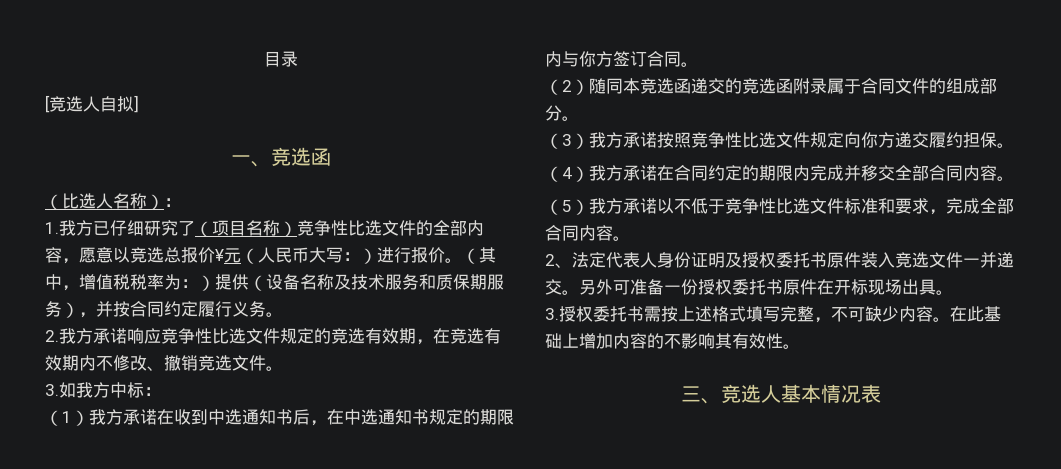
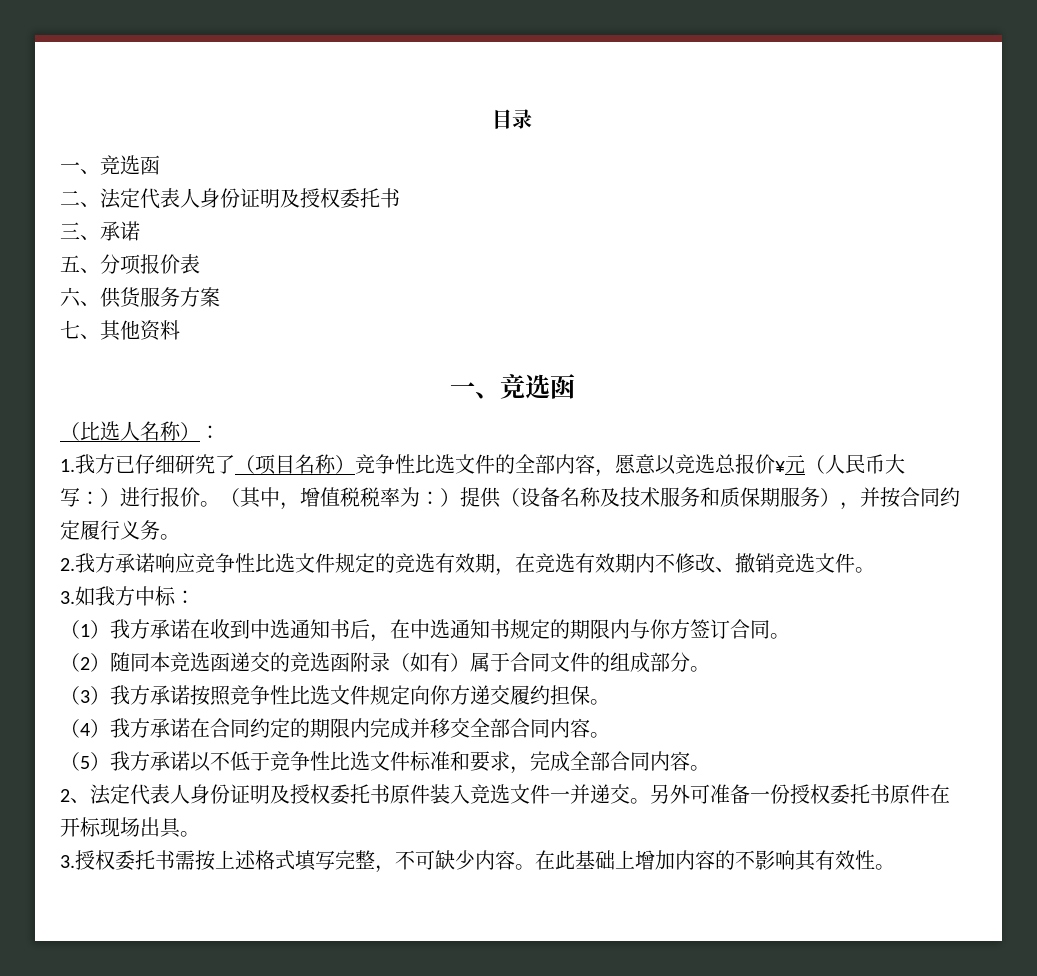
  目录
- [竞选人自拟]
+ 一、竞选函
+ 二、法定代表人身份证明及授权委托书
+ 三、承诺
+ 五、分项报价表
+ 六、供货服务方案
+ 七、其他资料
- （2）随同本竞选函递交的竞选函附录属于合同文件的组成部分。
+ （2）随同本竞选函递交的竞选函附录（如有）属于合同文件的组成部分。
- 三、竞选人基本情况表

